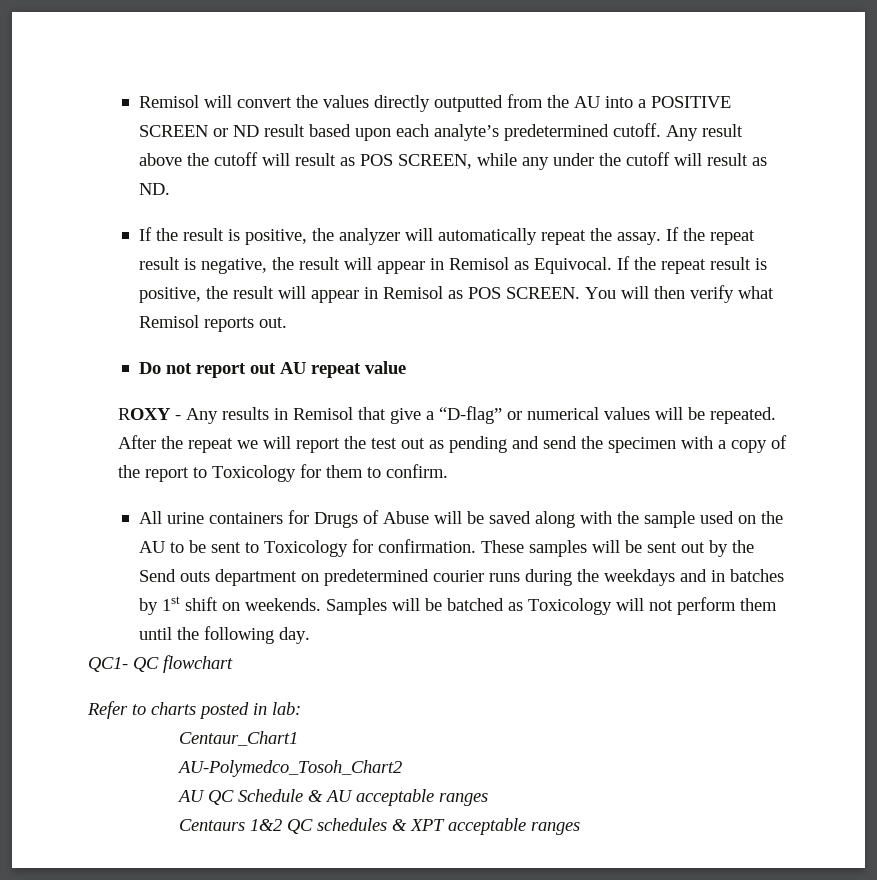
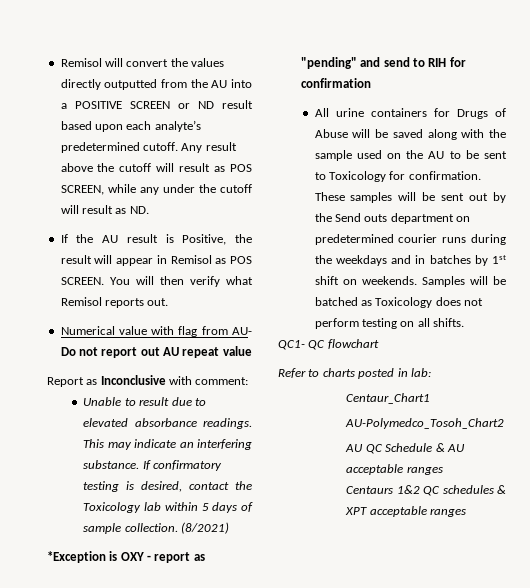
- If the result is positive, the analyzer will automatically repeat the assay. If the repeat result is negative, the result will appear in Remisol as Equivocal. If the repeat result is positive, the result will appear in Remisol as POS SCREEN.
+ If the AU result is Positive, the result will appear in Remisol as POS SCREEN.
- Do not report out AU repeat value
+ Numerical value with flag from AU- Do not report out AU repeat value
- ROXY - Any results in Remisol that give a “D-flag” or numerical values will be repeated. After the repeat we will report the test out as pending and send the specimen with a copy of the report to Toxicology for them to confirm.
+ Report as Inconclusive with comment:
+ Unable to result due to elevated absorbance readings. This may indicate an interfering substance. If confirmatory testing is desired, contact the Toxicology lab within 5 days of sample collection. (8/2021)
+ *Exception is OXY - report as "pending" and send to RIH for confirmation
- Samples will be batched as Toxicology will not perform them until the following day.
+ Samples will be batched as Toxicology does not perform testing on all shifts.

